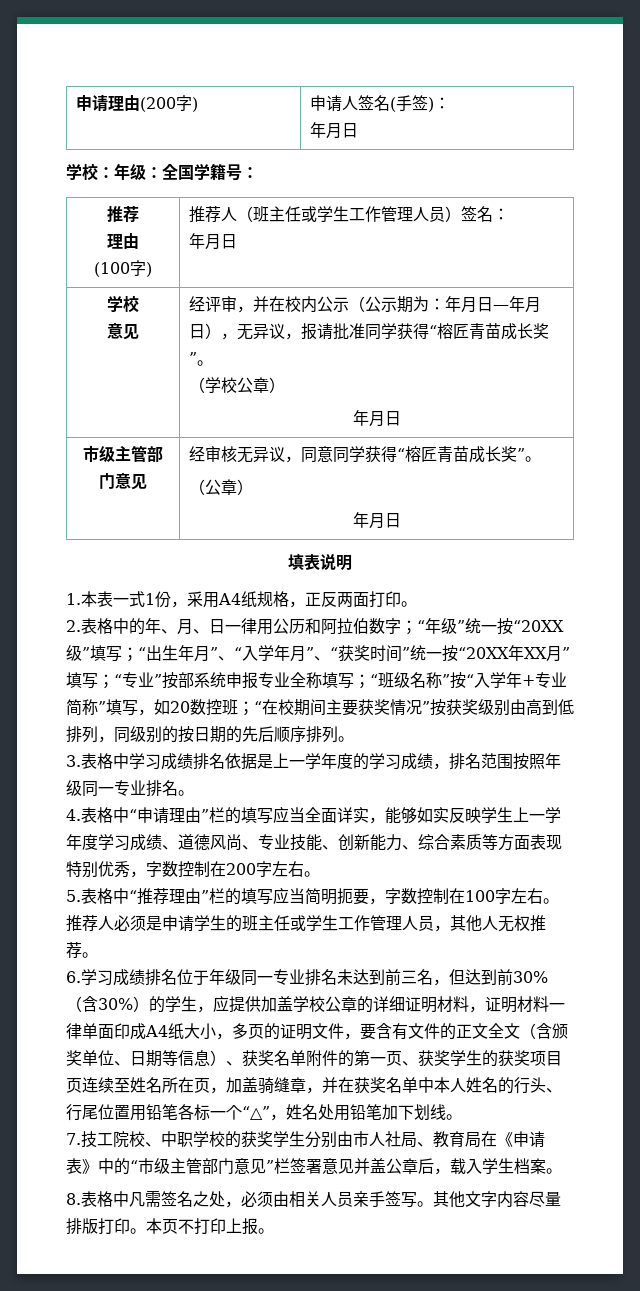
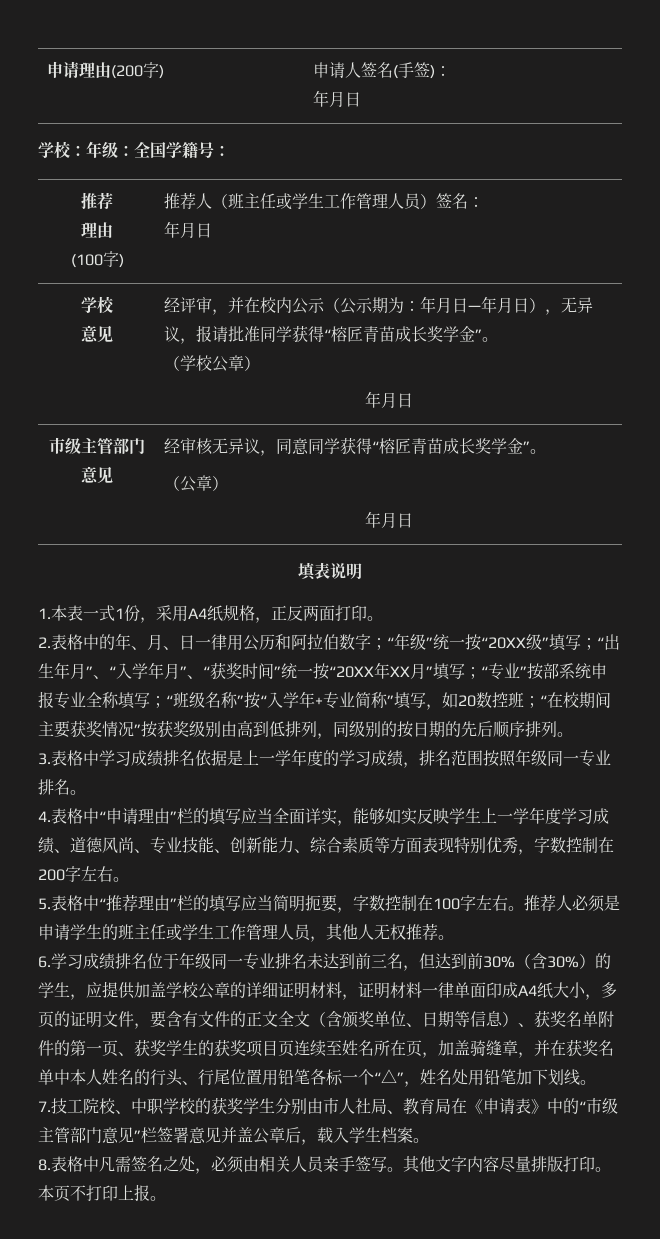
  学校：年级：全国学籍号：
  推荐
  理由
  (100字) | 推荐人（班主任或学生工作管理人员）签名：
  年月日
  学校
- 意见 | 经评审，并在校内公示（公示期为：年月日—年月日），无异议，报请批准同学获得“榕匠青苗成长奖”。
+ 意见 | 经评审，并在校内公示（公示期为：年月日—年月日），无异议，报请批准同学获得“榕匠青苗成长奖学金”。
- 市级主管部门意见 | 经审核无异议，同意同学获得“榕匠青苗成长奖”。
+ 市级主管部门意见 | 经审核无异议，同意同学获得“榕匠青苗成长奖学金”。

